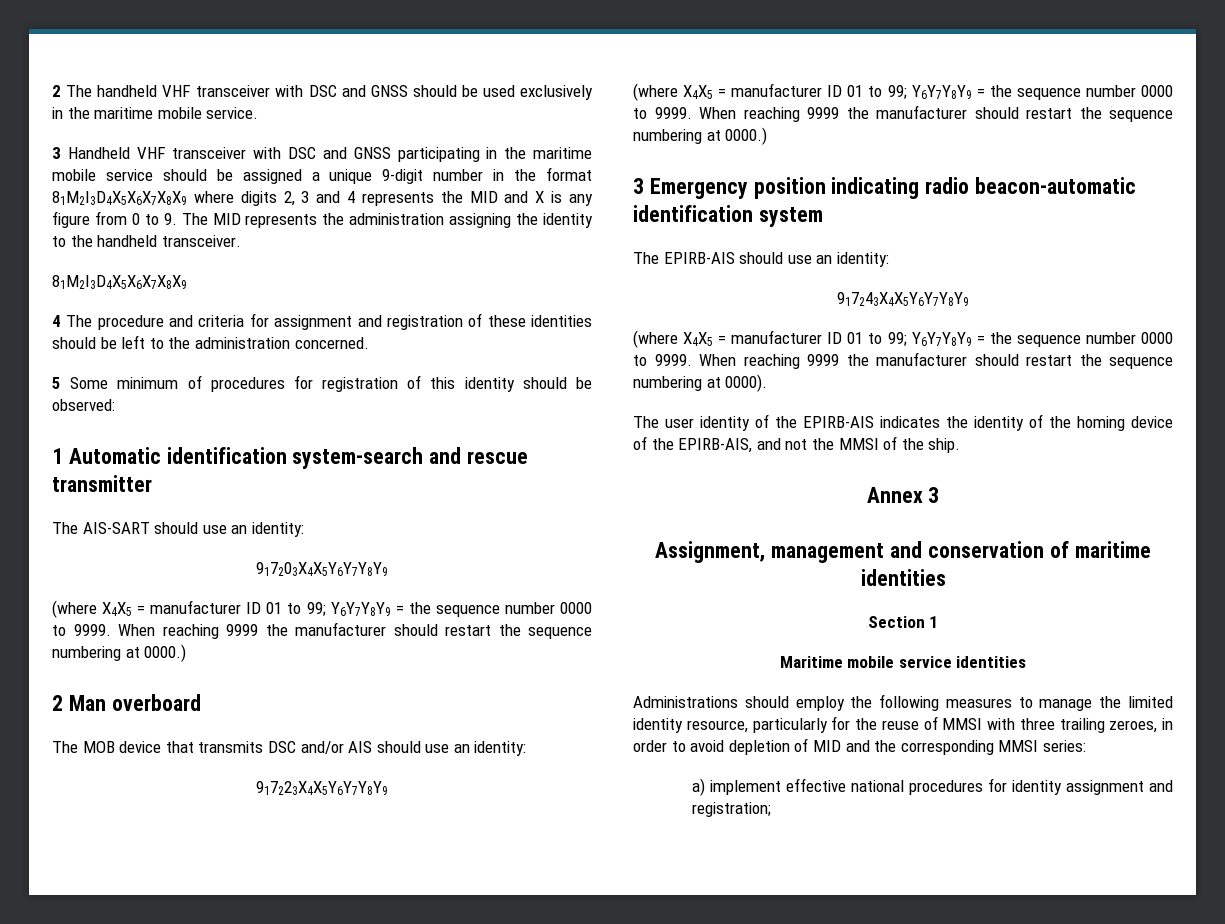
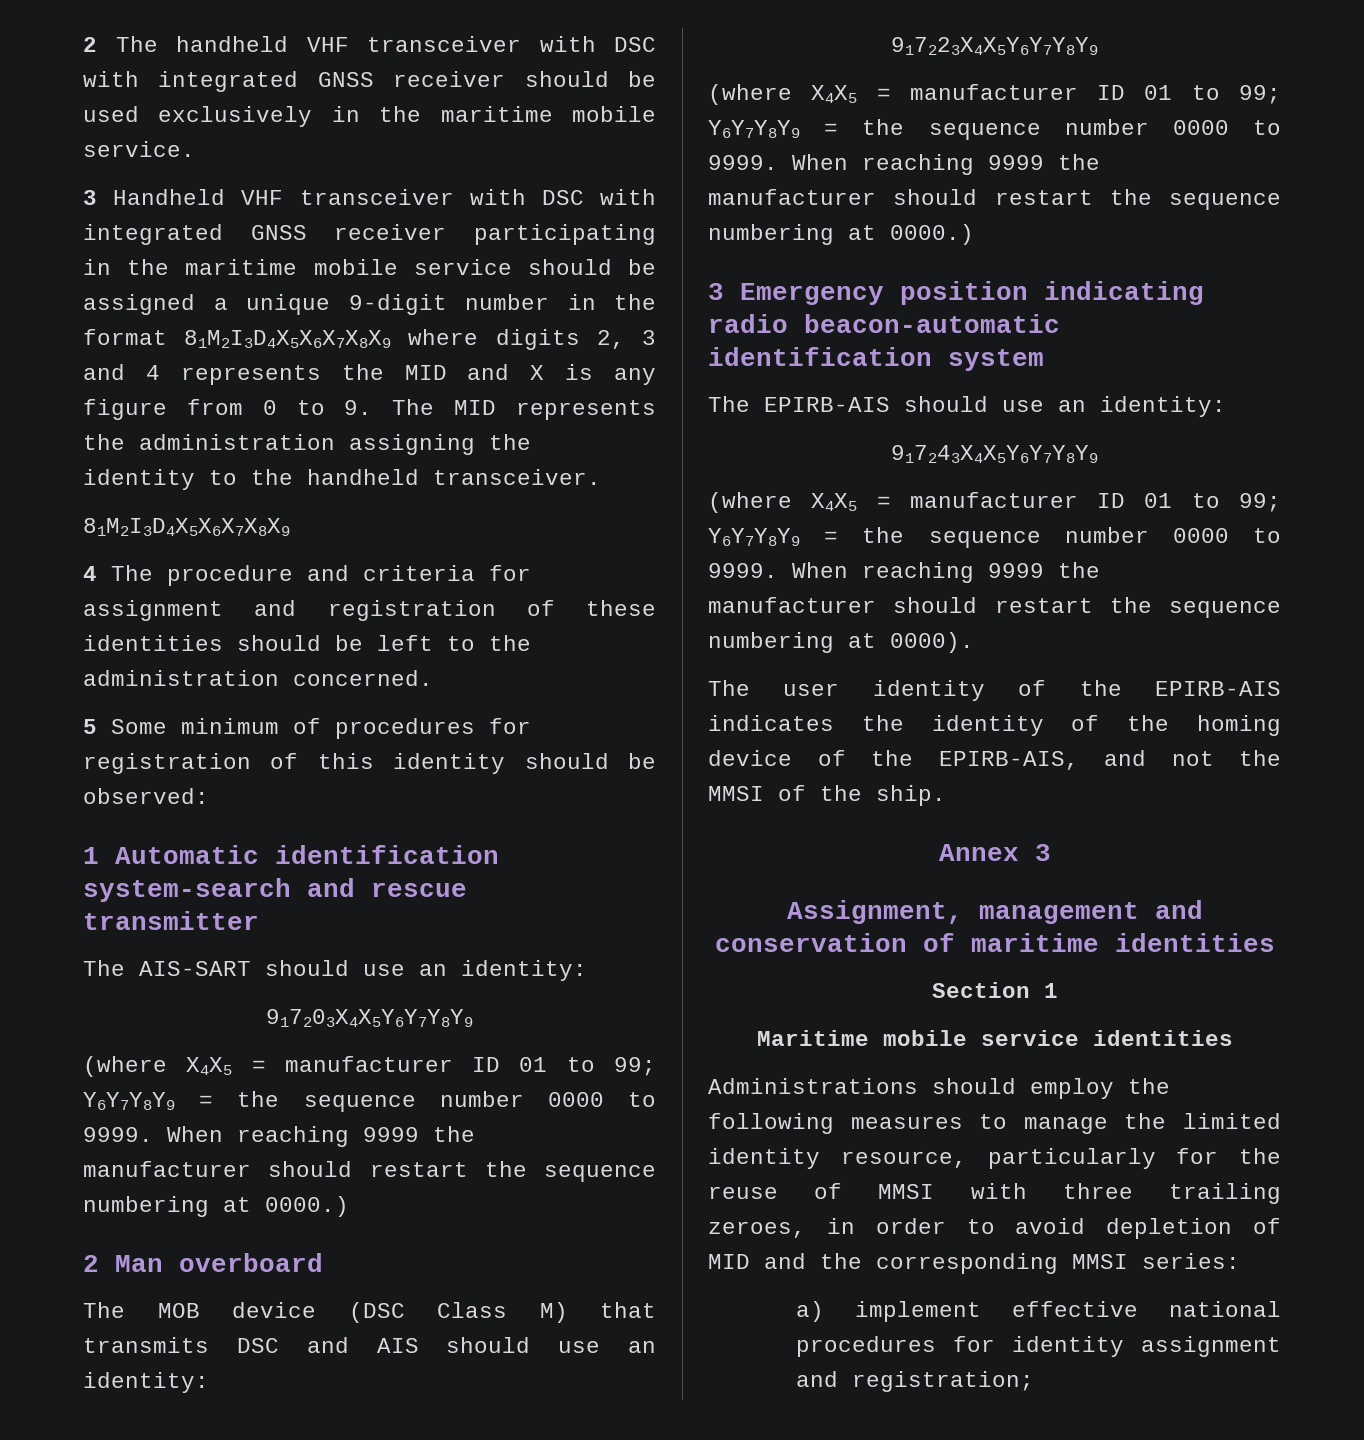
- 2 The handheld VHF transceiver with DSC and GNSS should be used exclusively in the maritime mobile service.
+ 2 The handheld VHF transceiver with DSC with integrated GNSS receiver should be used exclusively in the maritime mobile service.
- 3 Handheld VHF transceiver with DSC and GNSS participating in the maritime mobile service should be assigned a unique 9-digit number in the format 81M2I3D4X5X6X7X8X9 where digits 2, 3 and 4 represents the MID and X is any figure from 0 to 9. The MID represents the administration assigning the identity to the handheld transceiver.
+ 3 Handheld VHF transceiver with DSC with integrated GNSS receiver participating in the maritime mobile service should be assigned a unique 9-digit number in the format 81M2I3D4X5X6X7X8X9 where digits 2, 3 and 4 represents the MID and X is any figure from 0 to 9. The MID represents the administration assigning the identity to the handheld transceiver.
- The MOB device that transmits DSC and/or AIS should use an identity:
+ The MOB device (DSC Class M) that transmits DSC and AIS should use an identity:

